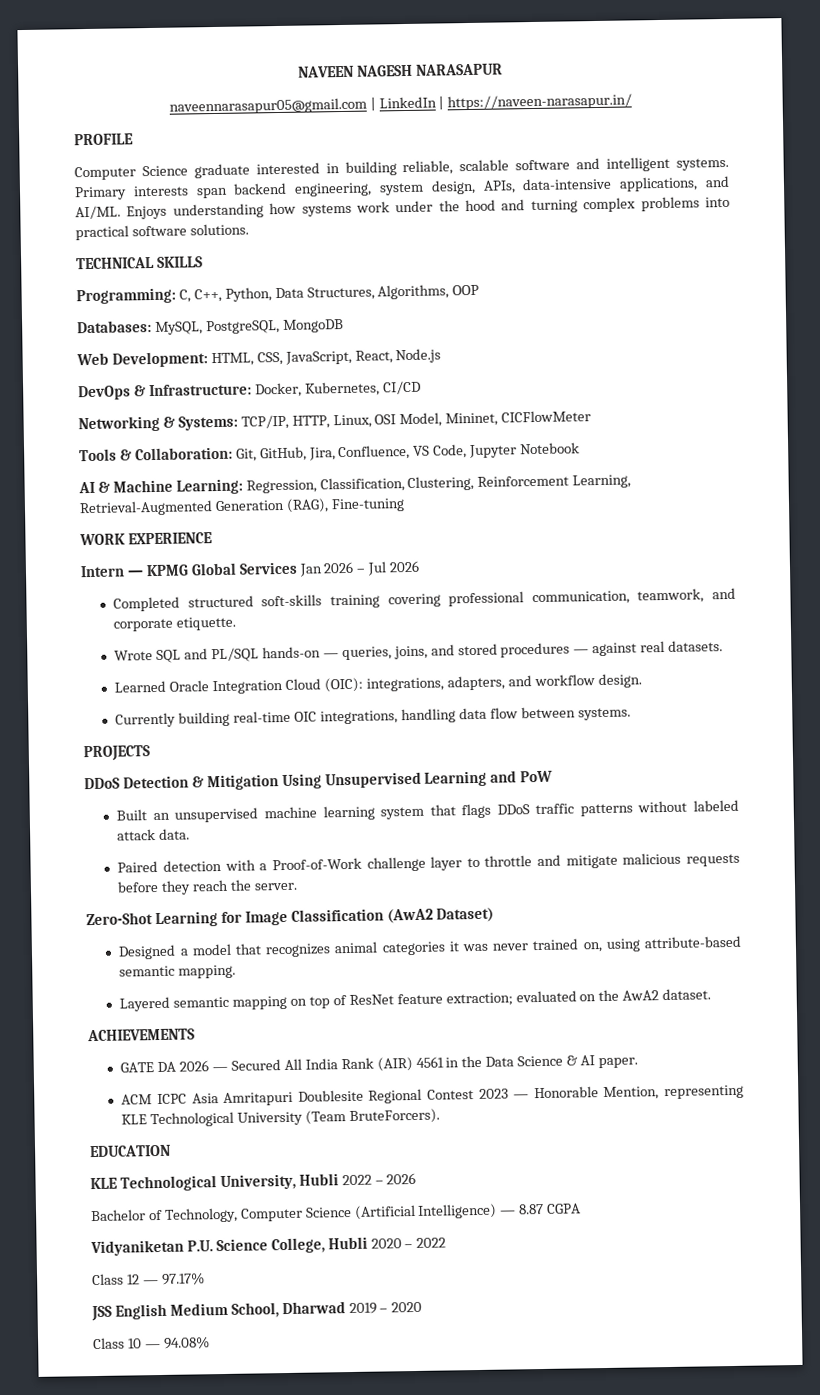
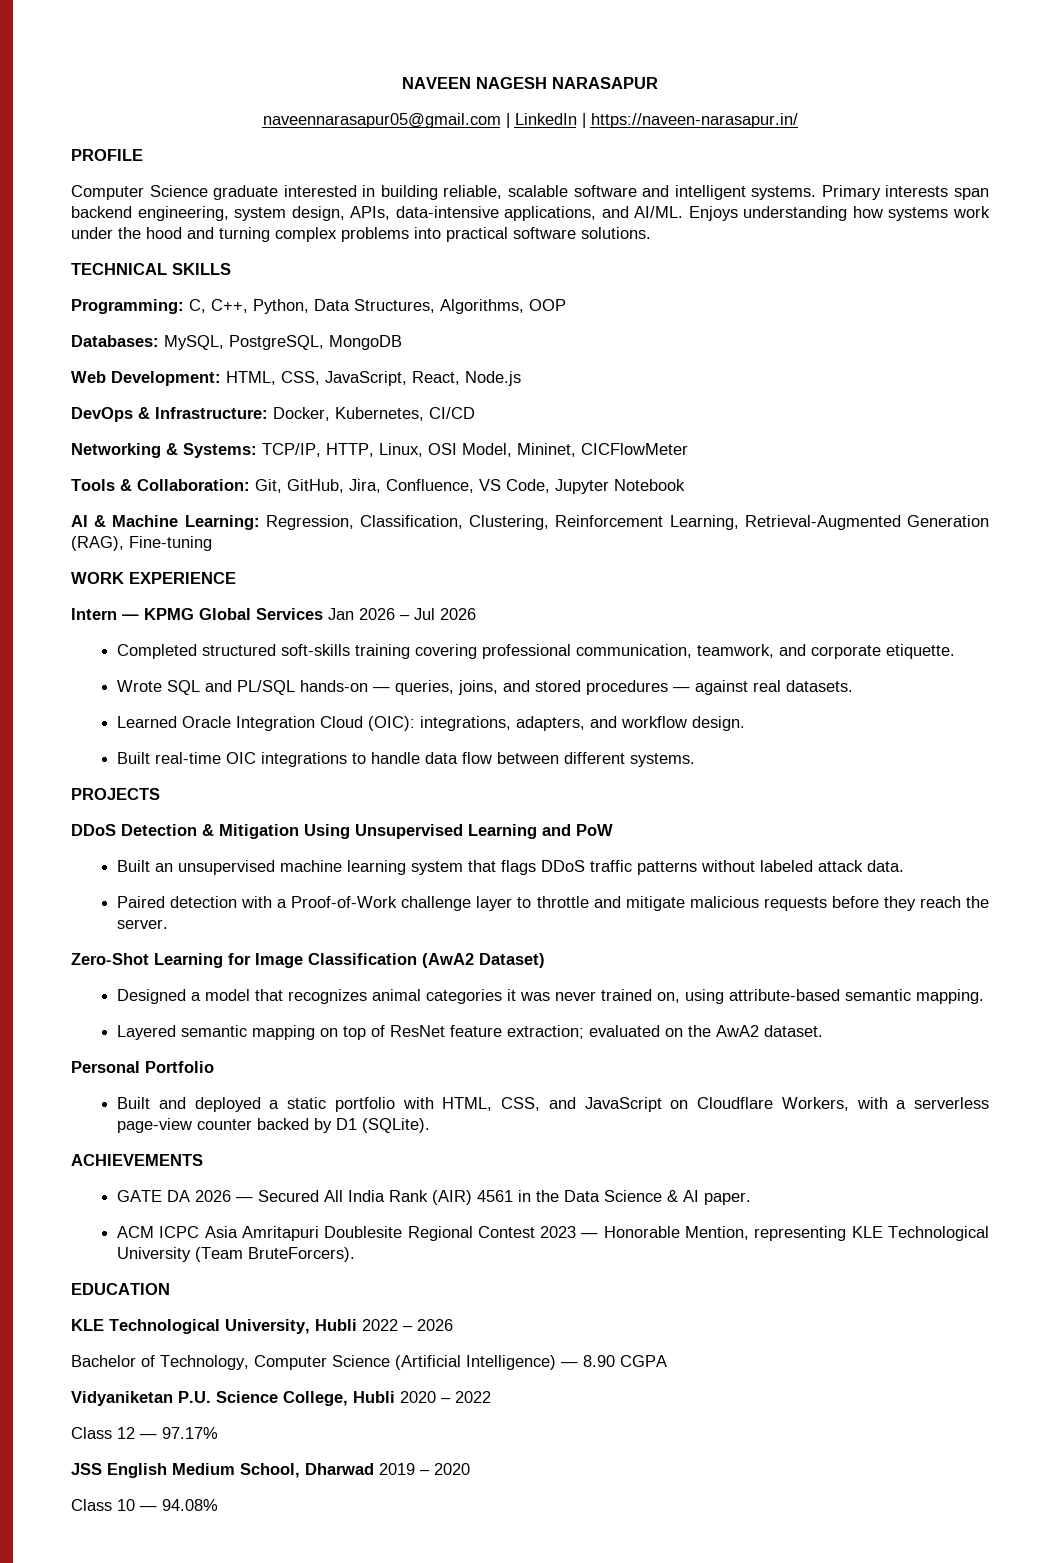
- Currently building real-time OIC integrations, handling data flow between systems.
+ Built real-time OIC integrations to handle data flow between different systems.
+ Personal Portfolio
+ Built and deployed a static portfolio with HTML, CSS, and JavaScript on Cloudflare Workers, with a serverless page-view counter backed by D1 (SQLite).
- Bachelor of Technology, Computer Science (Artificial Intelligence) — 8.87 CGPA
+ Bachelor of Technology, Computer Science (Artificial Intelligence) — 8.90 CGPA

